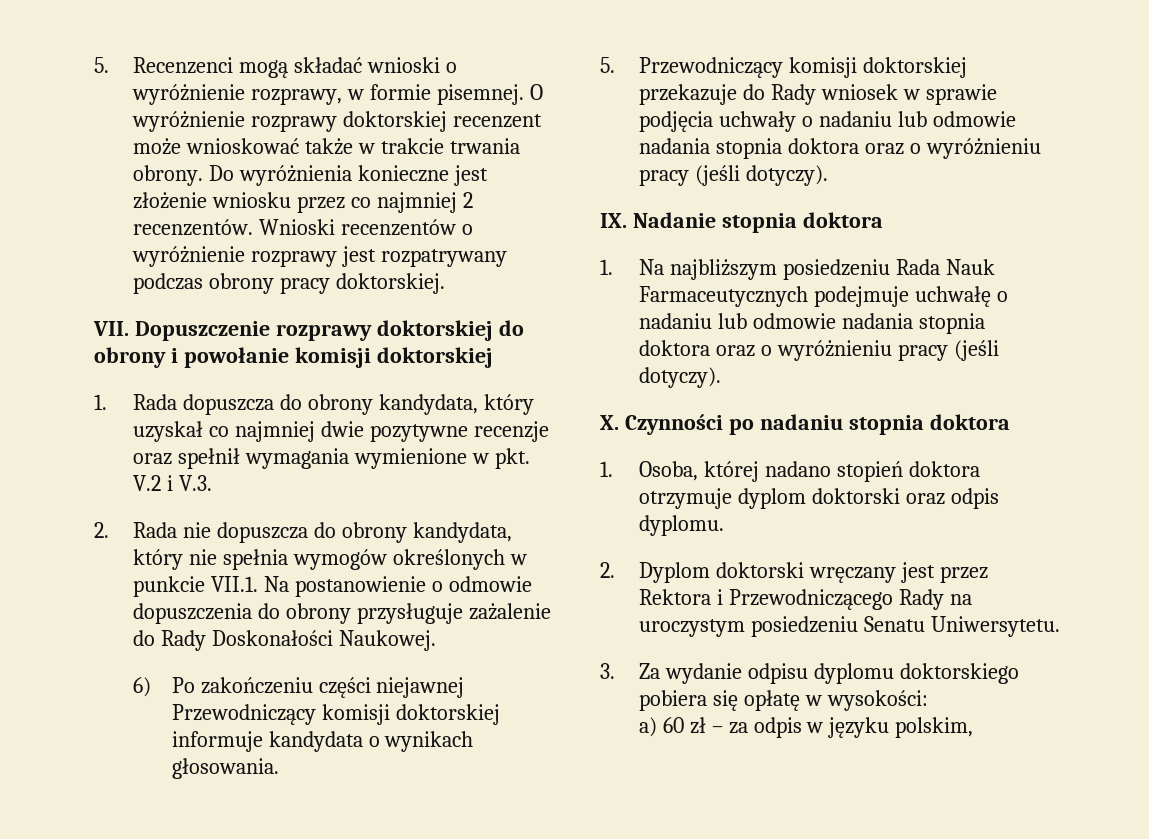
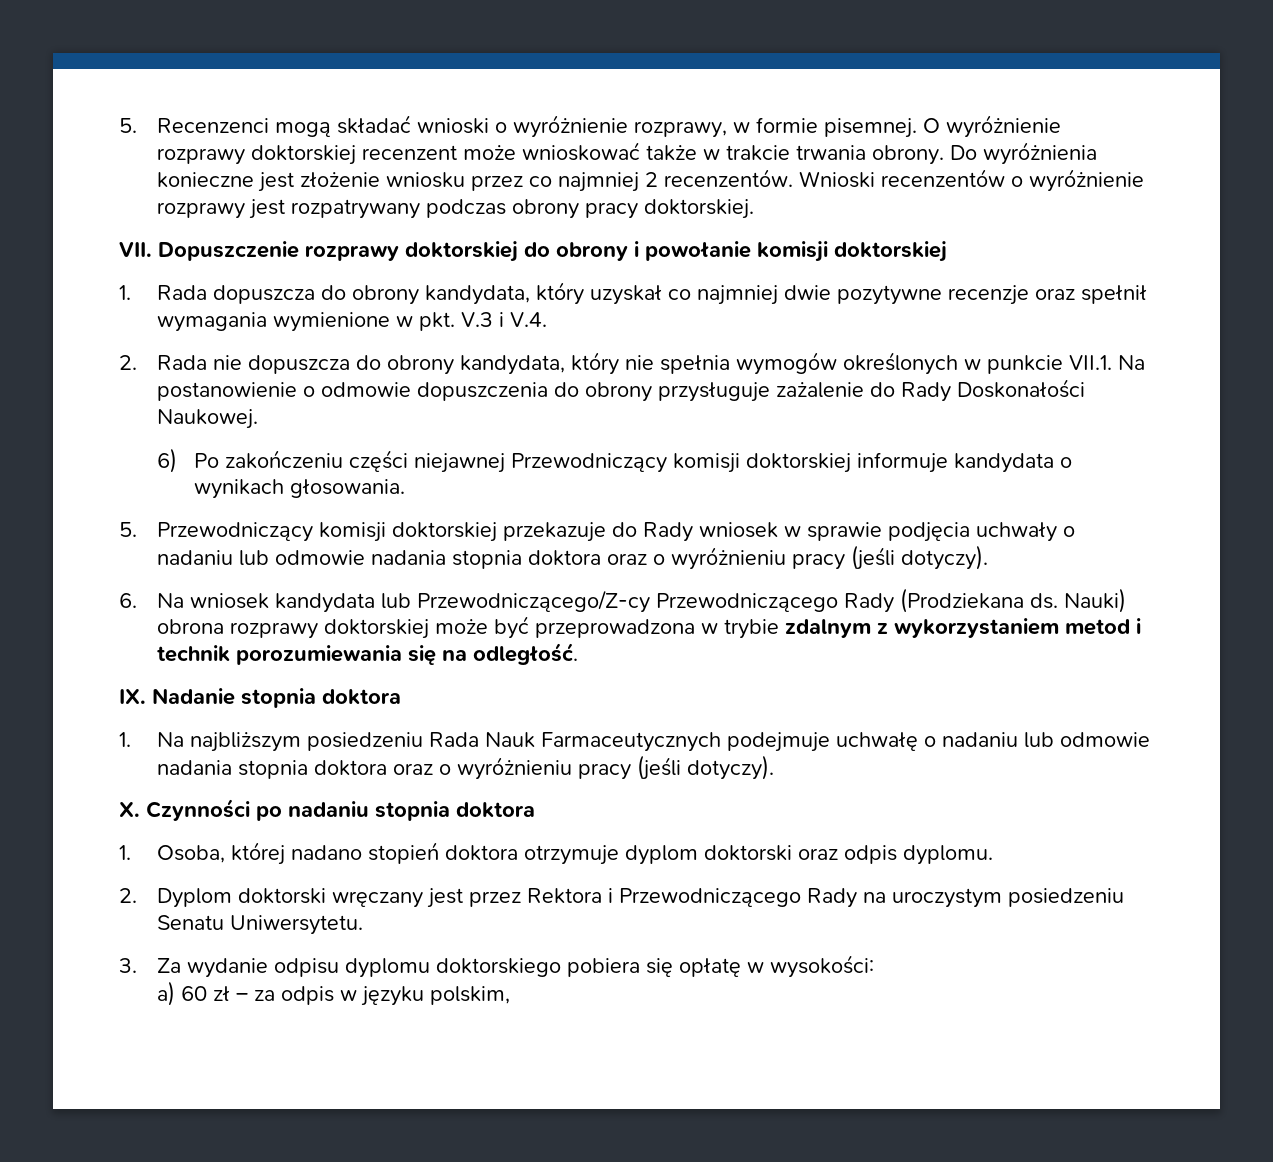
- 1. Rada dopuszcza do obrony kandydata, który uzyskał co najmniej dwie pozytywne recenzje oraz spełnił wymagania wymienione w pkt. V.2 i V.3.
+ 1. Rada dopuszcza do obrony kandydata, który uzyskał co najmniej dwie pozytywne recenzje oraz spełnił wymagania wymienione w pkt. V.3 i V.4.
+ 6. Na wniosek kandydata lub Przewodniczącego/Z-cy Przewodniczącego Rady (Prodziekana ds. Nauki) obrona rozprawy doktorskiej może być przeprowadzona w trybie zdalnym z wykorzystaniem metod i technik porozumiewania się na odległość.

